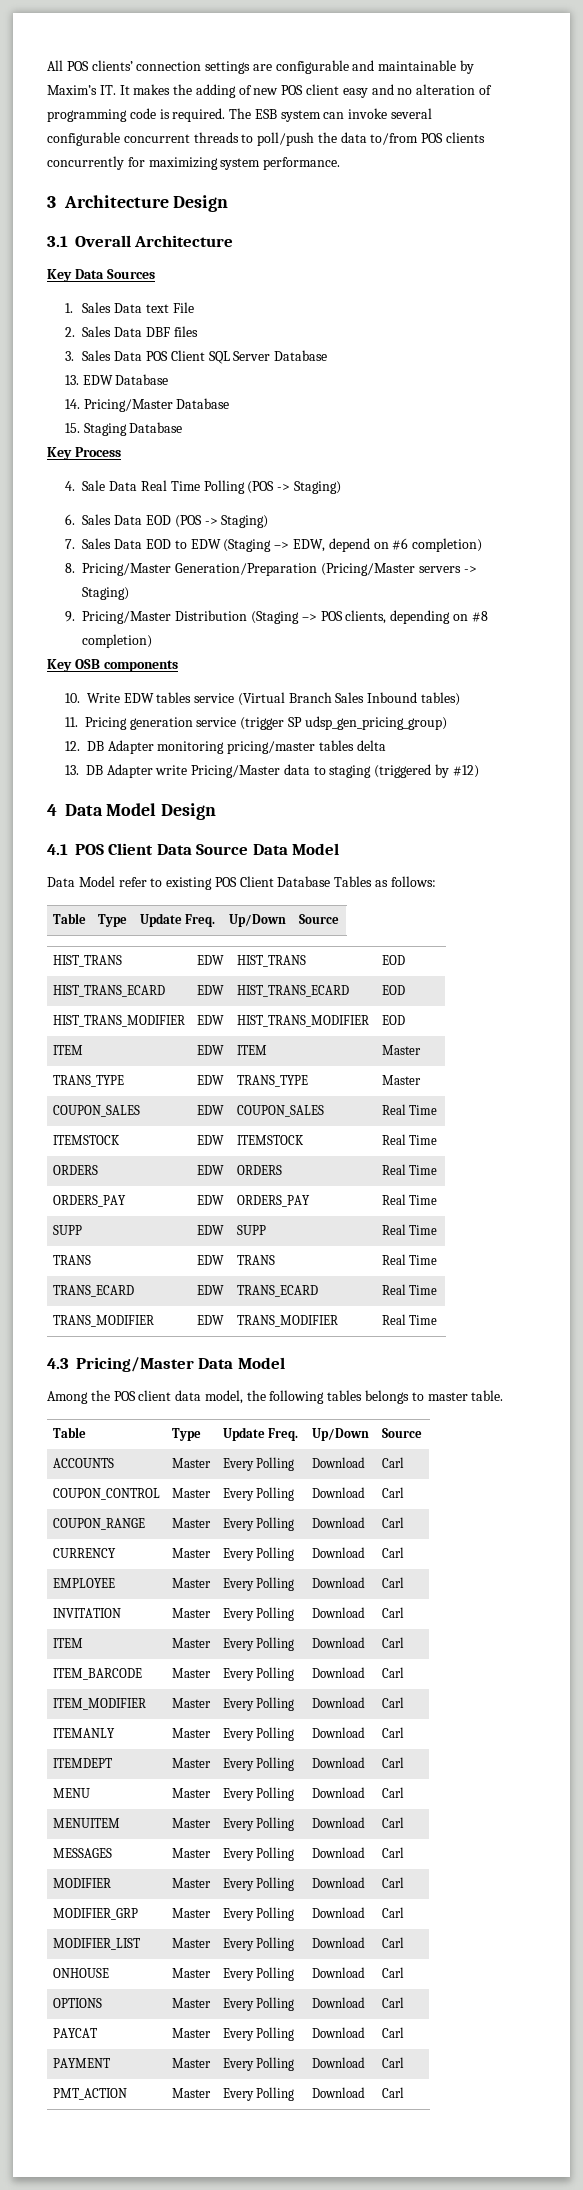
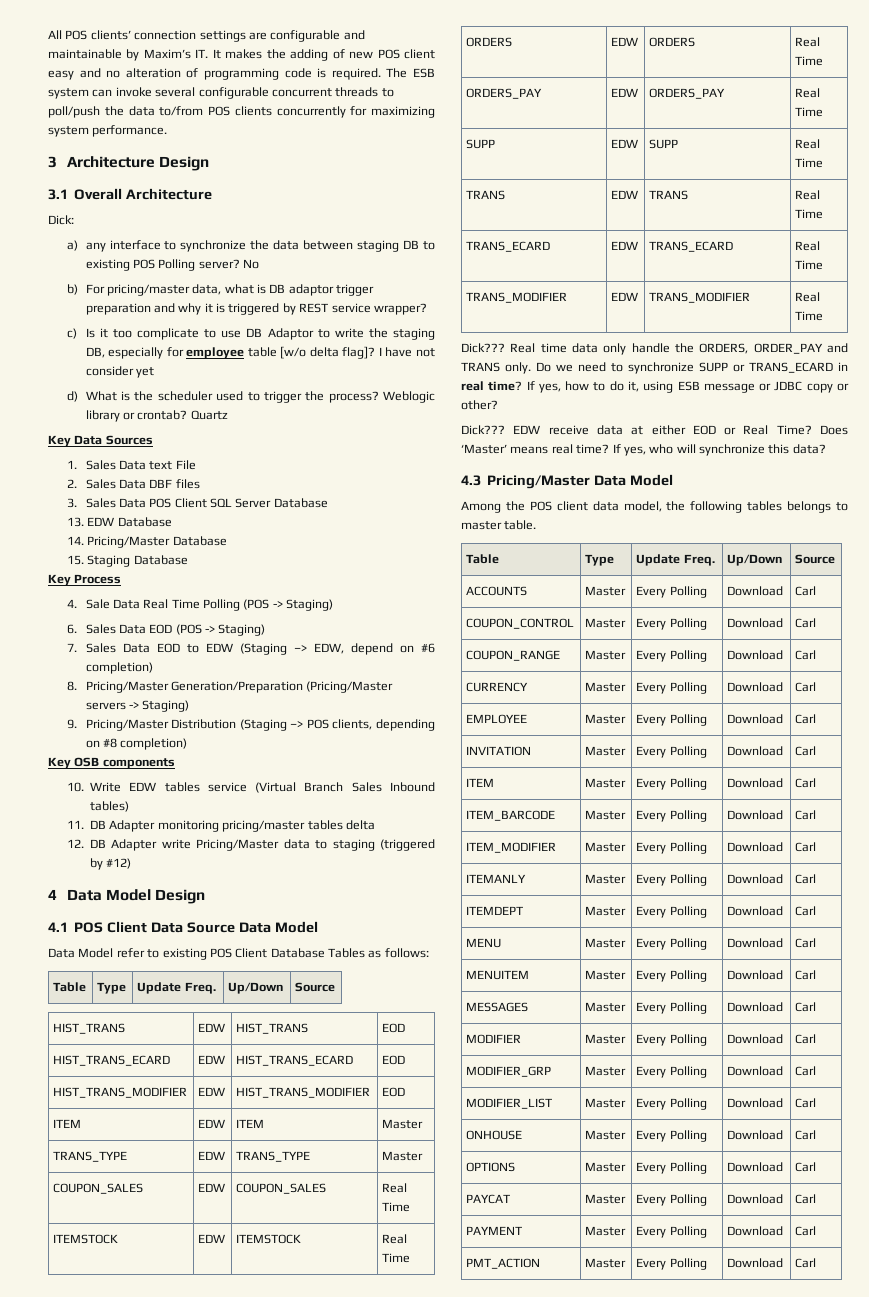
+ Dick:
+ a) any interface to synchronize the data between staging DB to existing POS Polling server? No
+ b) For pricing/master data, what is DB adaptor trigger preparation and why it is triggered by REST service wrapper?
+ c) Is it too complicate to use DB Adaptor to write the staging DB, especially for employee table [w/o delta flag]? I have not consider yet
+ d) What is the scheduler used to trigger the process? Weblogic library or crontab? Quartz
- 11. Pricing generation service (trigger SP udsp_gen_pricing_group)
- 12. DB Adapter monitoring pricing/master tables delta
+ 11. DB Adapter monitoring pricing/master tables delta
- 13. DB Adapter write Pricing/Master data to staging (triggered by #12)
+ 12. DB Adapter write Pricing/Master data to staging (triggered by #12)
+ Dick??? Real time data only handle the ORDERS, ORDER_PAY and TRANS only. Do we need to synchronize SUPP or TRANS_ECARD in real time? If yes, how to do it, using ESB message or JDBC copy or other?
+ Dick??? EDW receive data at either EOD or Real Time? Does ‘Master’ means real time? If yes, who will synchronize this data?

